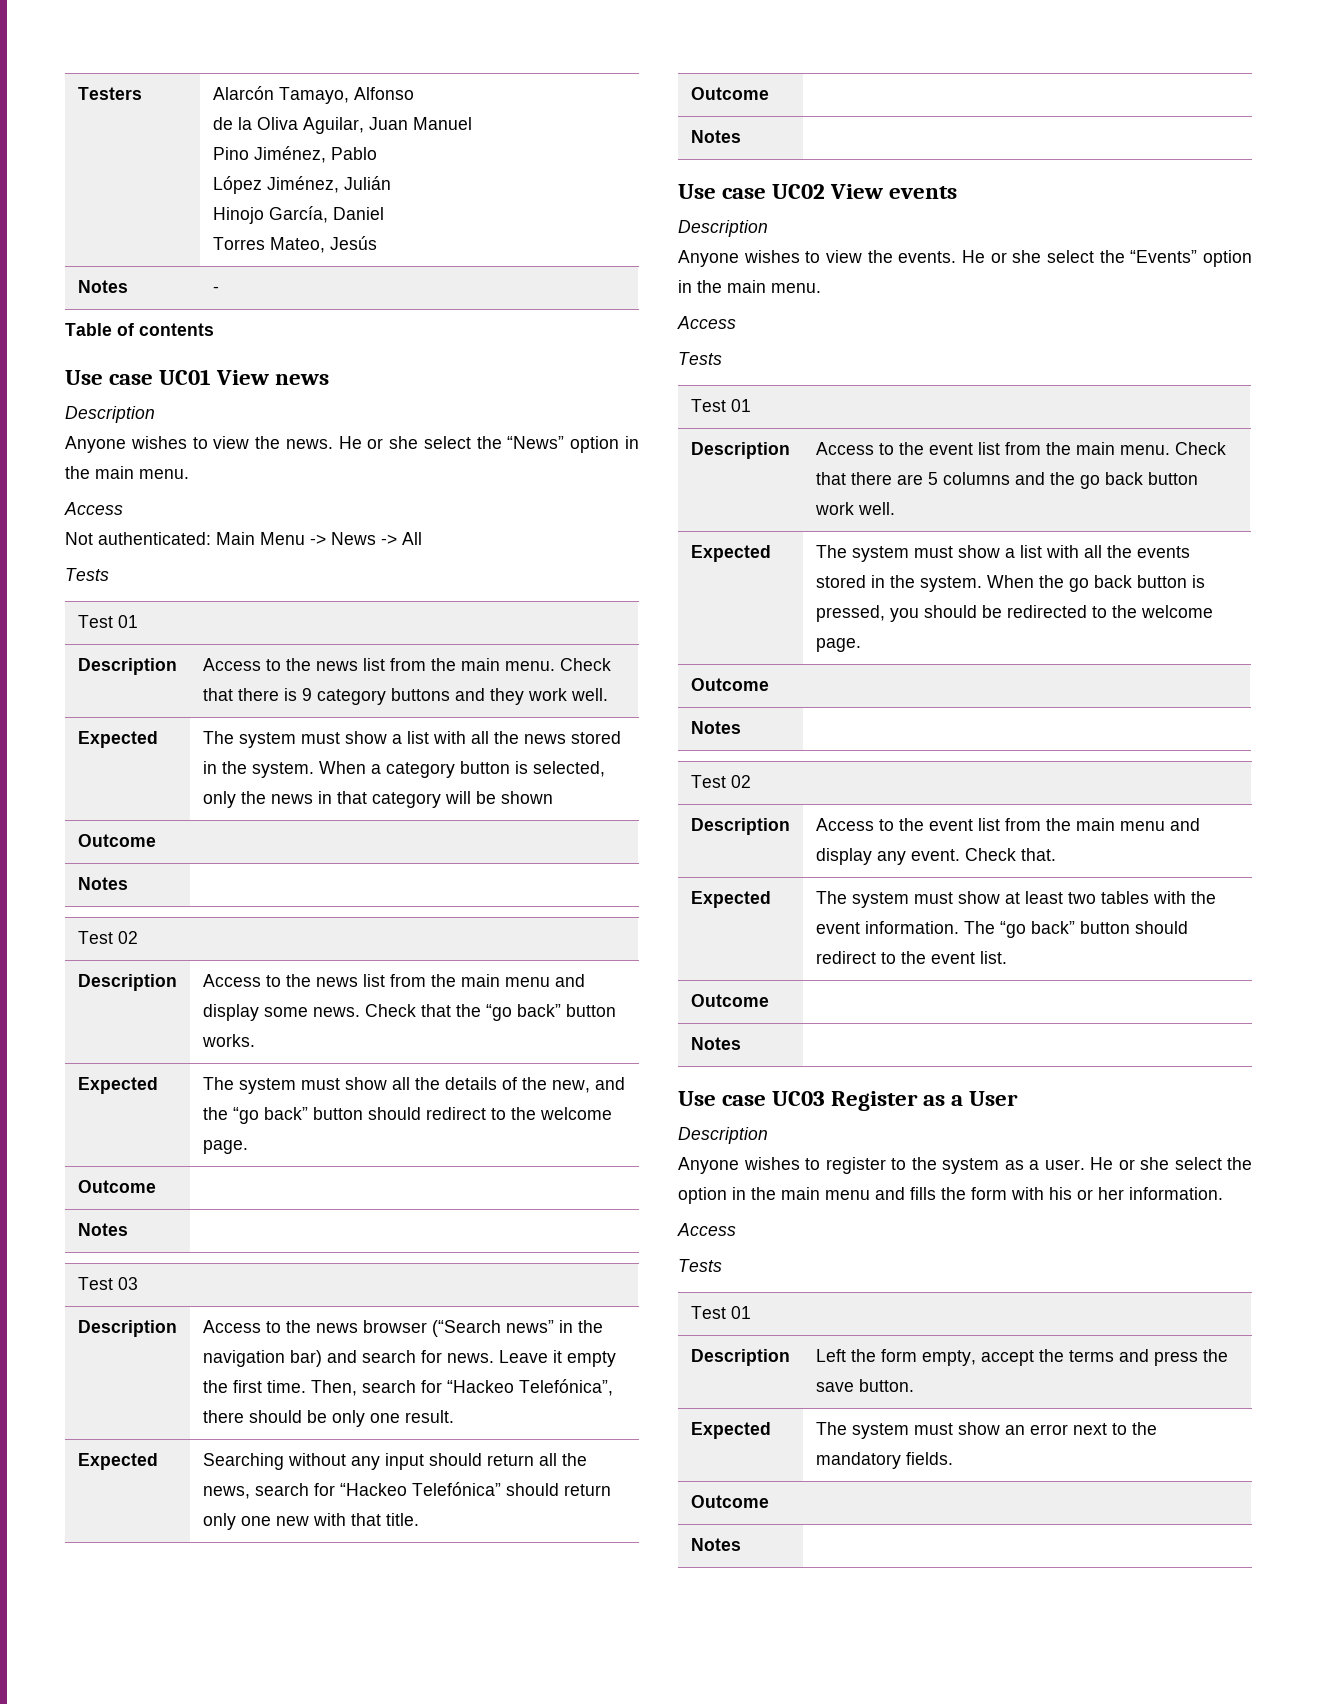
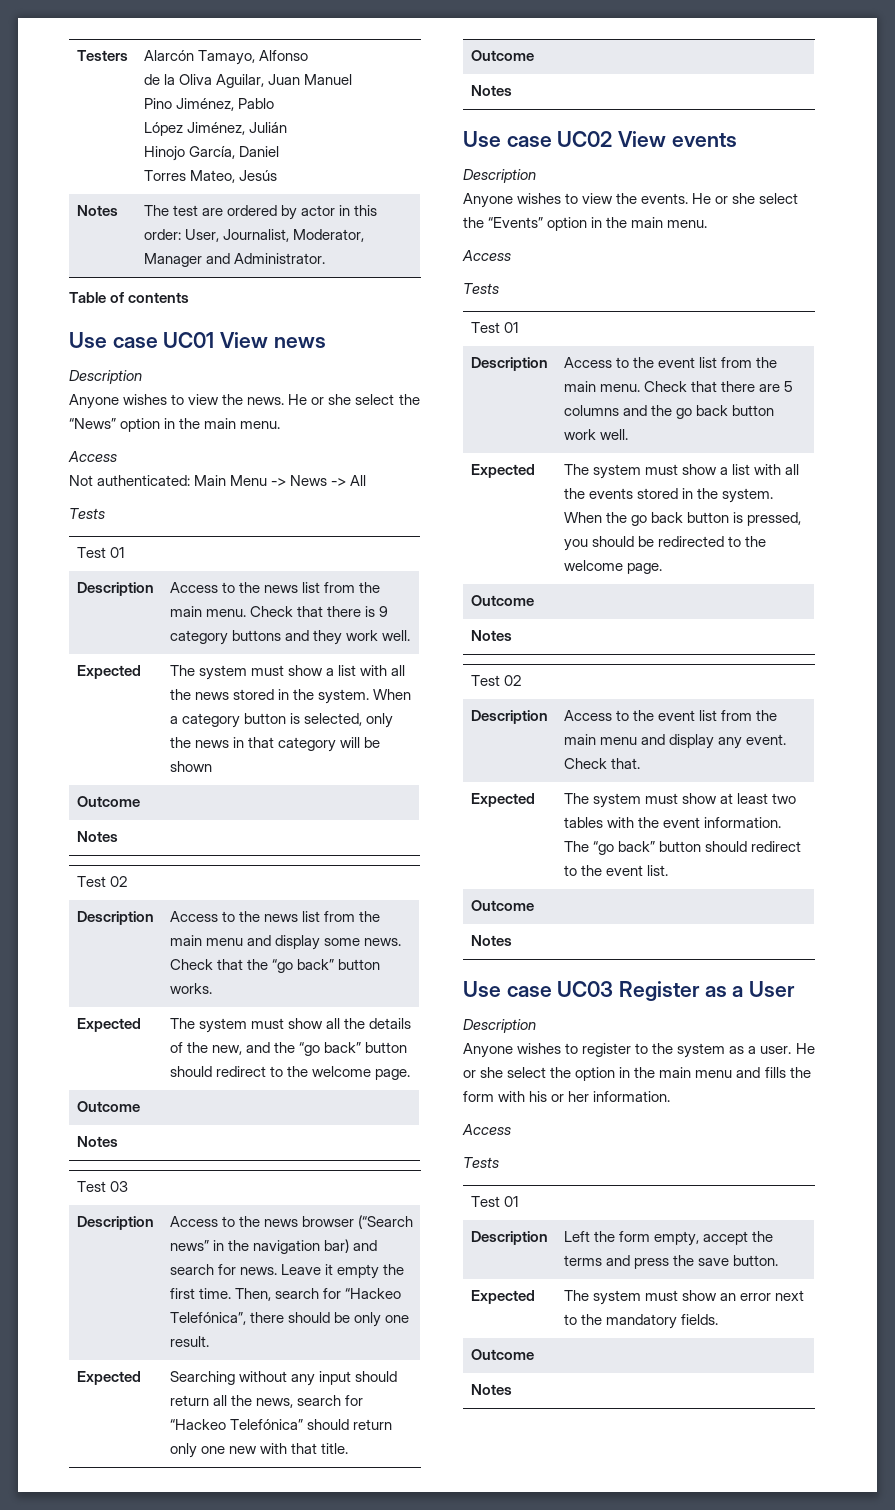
- Notes | -
+ Notes | The test are ordered by actor in this order: User, Journalist, Moderator, Manager and Administrator.

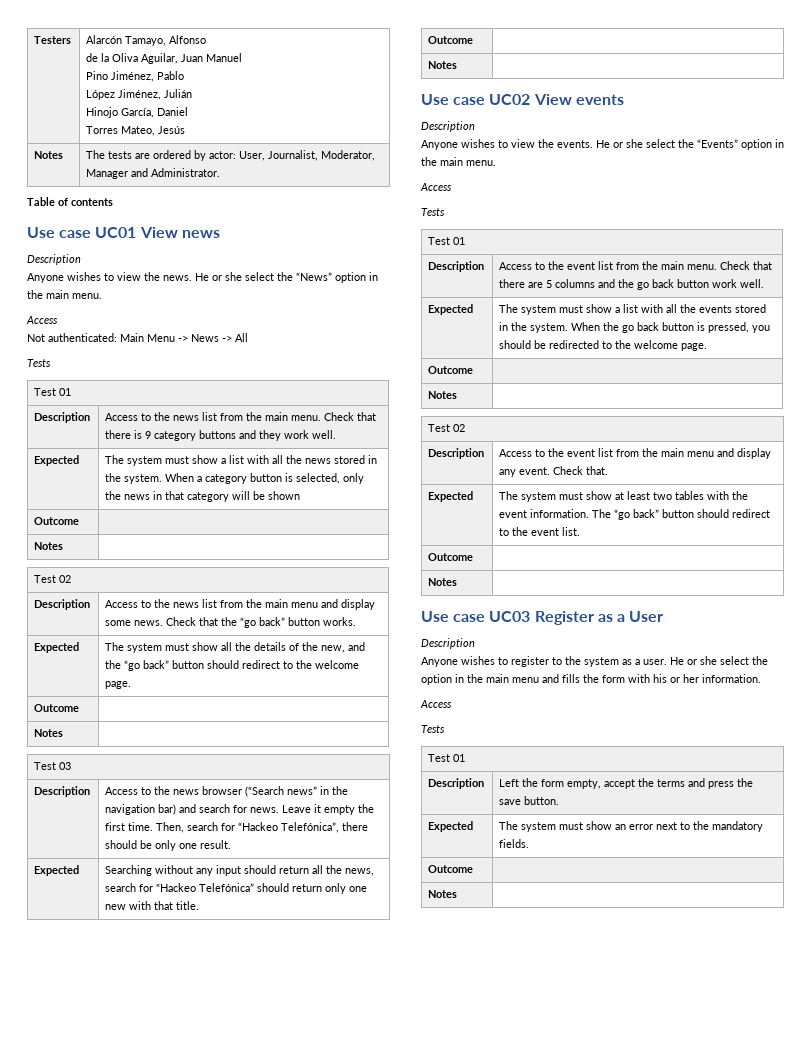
- Notes | The test are ordered by actor in this order: User, Journalist, Moderator, Manager and Administrator.
+ Notes | The tests are ordered by actor: User, Journalist, Moderator, Manager and Administrator.

